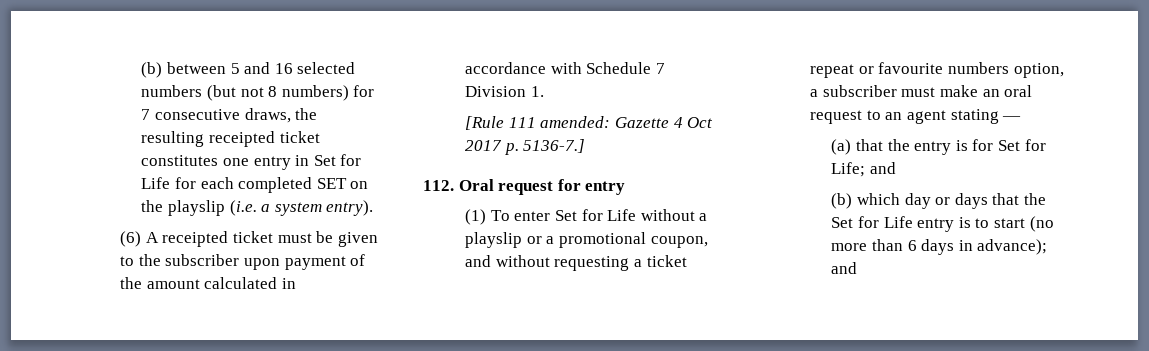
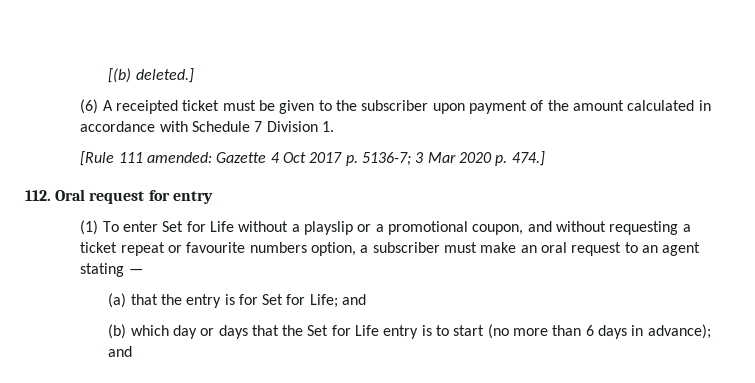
- (b) between 5 and 16 selected numbers (but not 8 numbers) for 7 consecutive draws, the resulting receipted ticket constitutes one entry in Set for Life for each completed SET on the playslip (i.e. a system entry).
+ [(b) deleted.]
- [Rule 111 amended: Gazette 4 Oct 2017 p. 5136-7.]
+ [Rule 111 amended: Gazette 4 Oct 2017 p. 5136-7; 3 Mar 2020 p. 474.]

